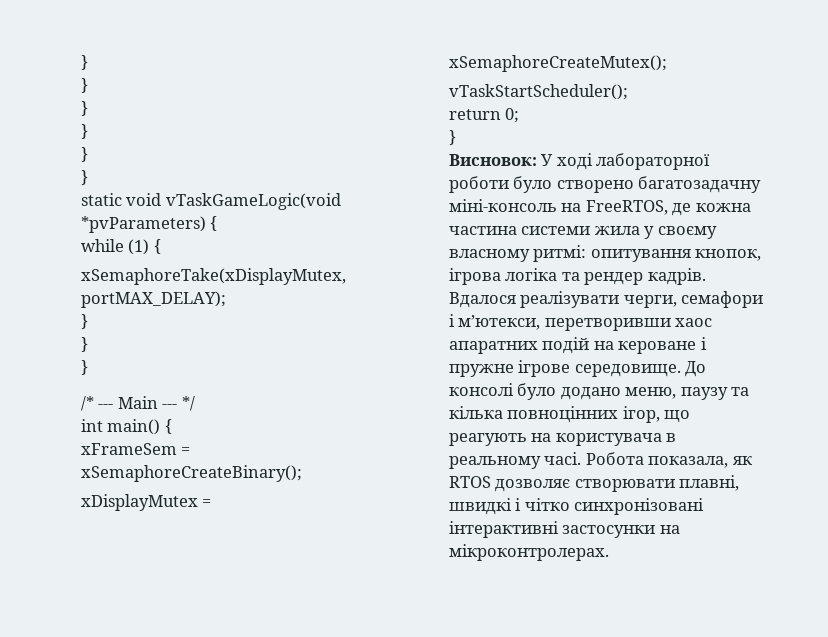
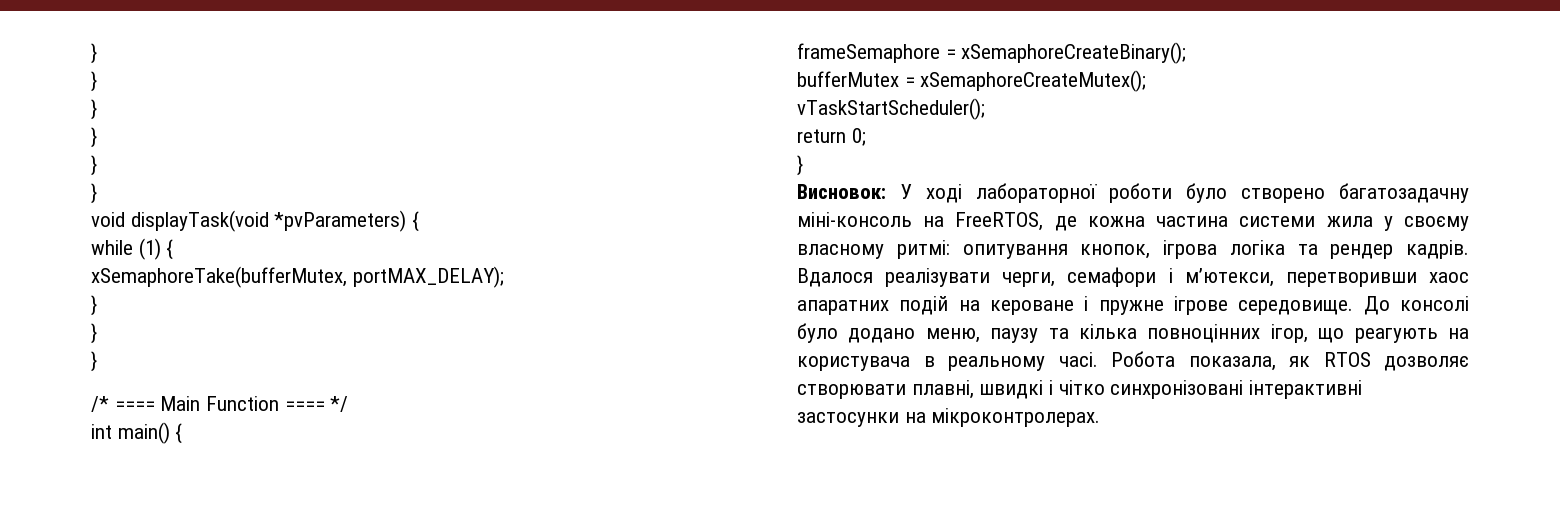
- static void vTaskGameLogic(void *pvParameters) {
+ void displayTask(void *pvParameters) {
- xSemaphoreTake(xDisplayMutex, portMAX_DELAY);
+ xSemaphoreTake(bufferMutex, portMAX_DELAY);
- /* --- Main --- */
+ /* ==== Main Function ==== */
- xFrameSem = xSemaphoreCreateBinary();
+ frameSemaphore = xSemaphoreCreateBinary();
- xDisplayMutex = xSemaphoreCreateMutex();
+ bufferMutex = xSemaphoreCreateMutex();

